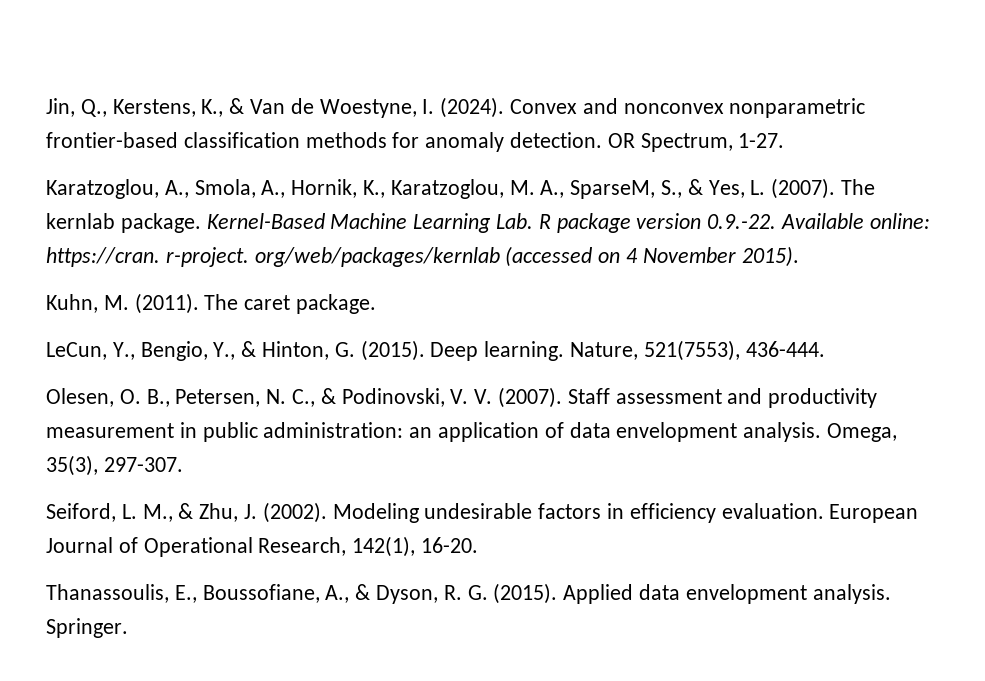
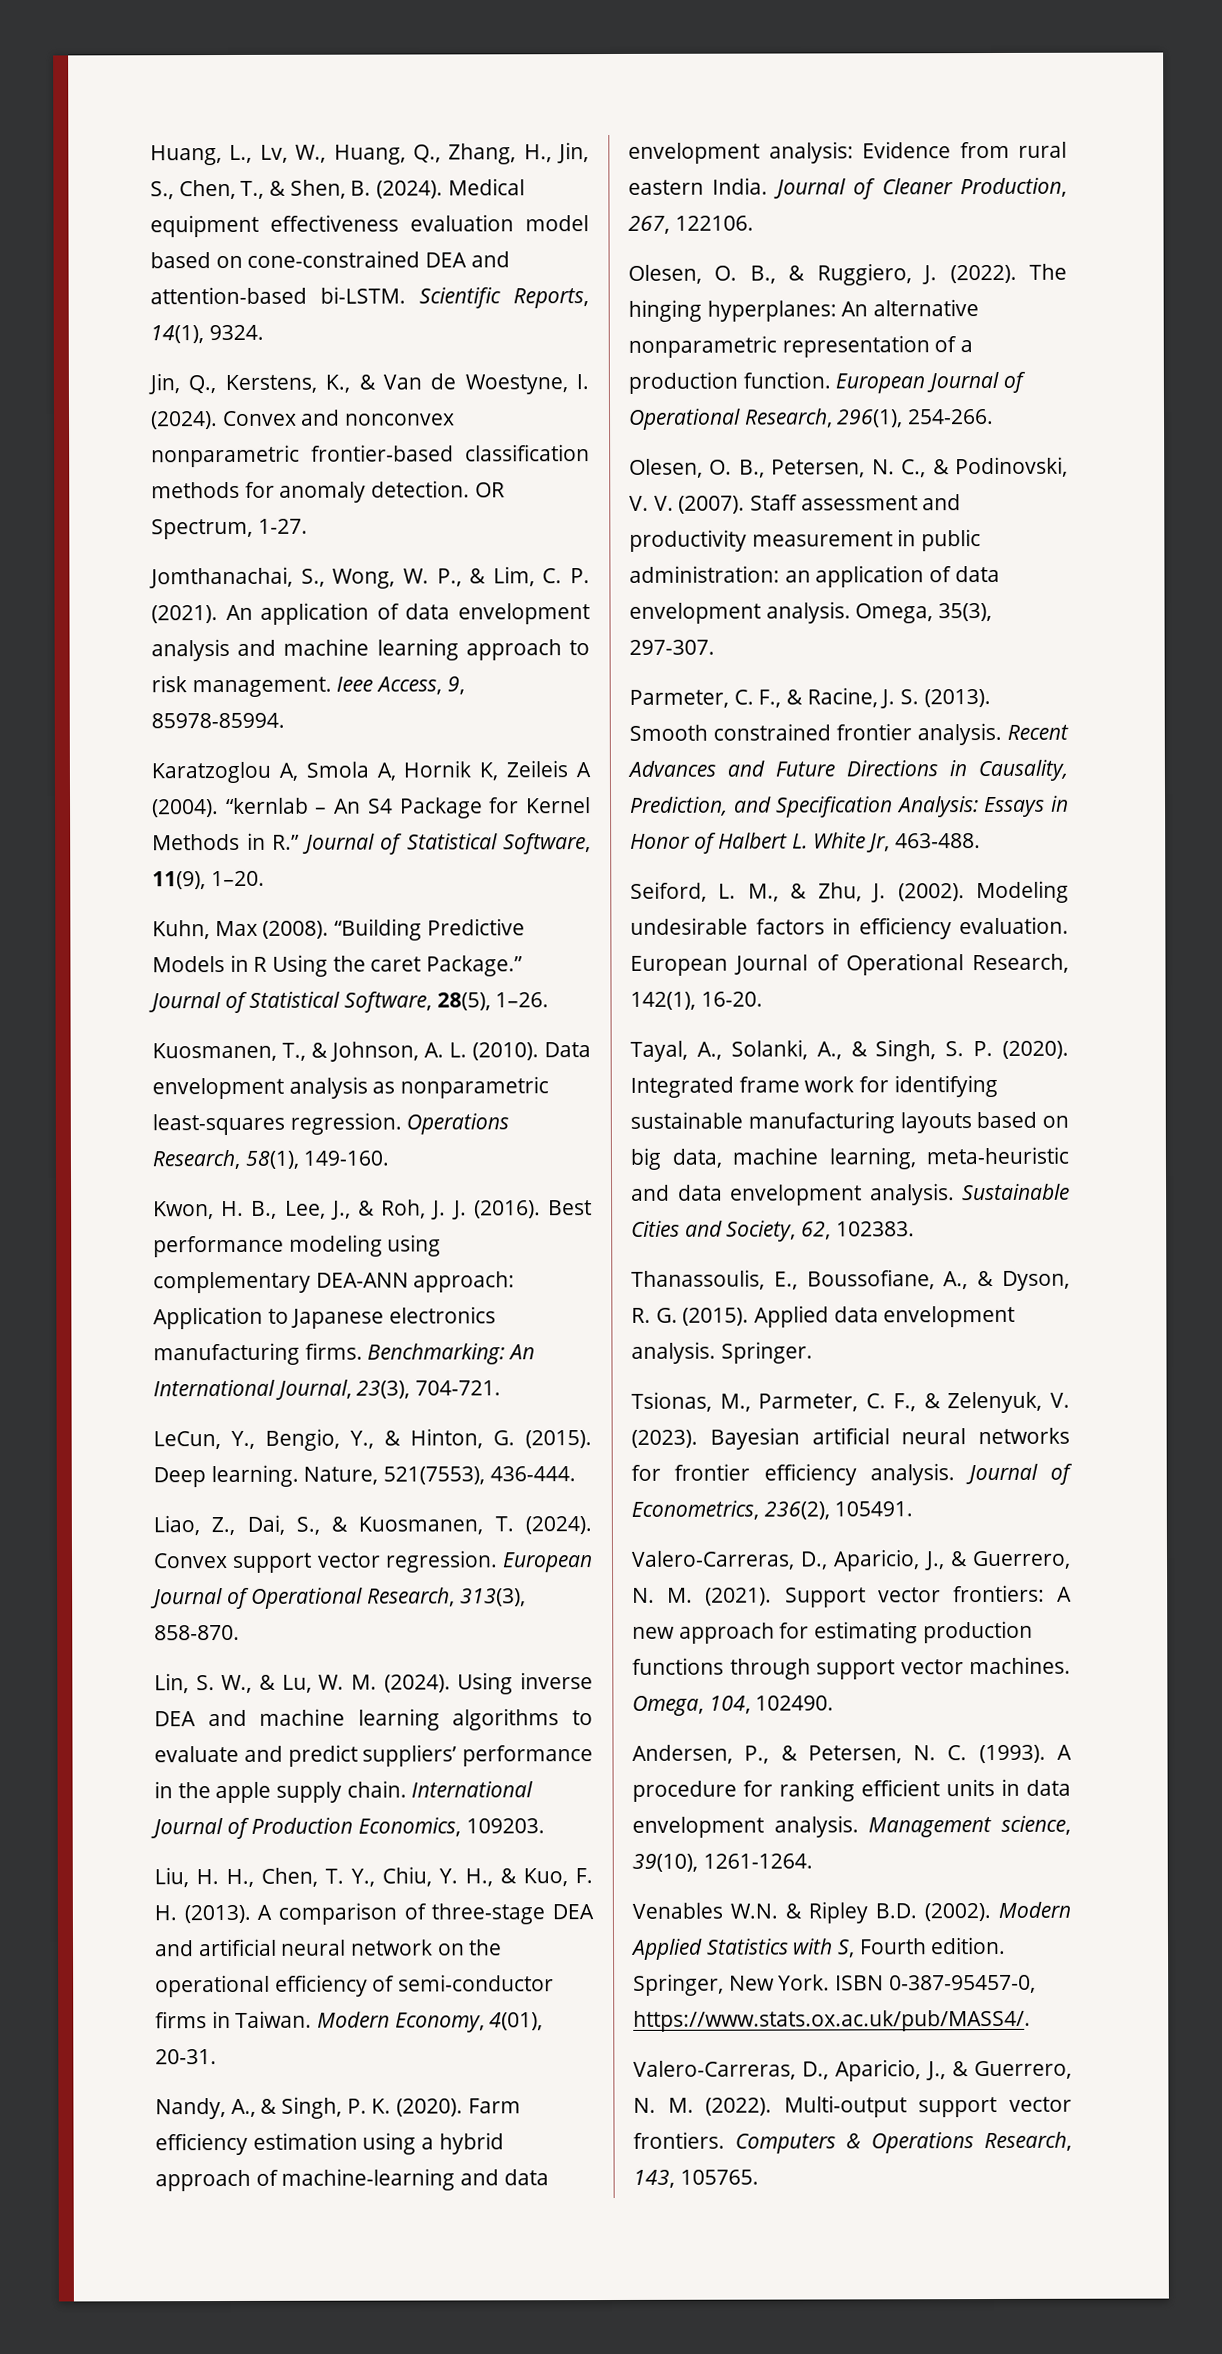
+ Huang, L., Lv, W., Huang, Q., Zhang, H., Jin, S., Chen, T., & Shen, B. (2024). Medical equipment effectiveness evaluation model based on cone-constrained DEA and attention-based bi-LSTM. Scientific Reports, 14(1), 9324.
- Karatzoglou, A., Smola, A., Hornik, K., Karatzoglou, M. A., SparseM, S., & Yes, L. (2007). The kernlab package. Kernel-Based Machine Learning Lab. R package version 0.9.-22. Available online: https://cran. r-project. org/web/packages/kernlab (accessed on 4 November 2015).
- Kuhn, M. (2011). The caret package.
+ Jomthanachai, S., Wong, W. P., & Lim, C. P. (2021). An application of data envelopment analysis and machine learning approach to risk management. Ieee Access, 9, 85978-85994.
+ Karatzoglou A, Smola A, Hornik K, Zeileis A (2004). “kernlab – An S4 Package for Kernel Methods in R.” Journal of Statistical Software, 11(9), 1–20.
+ Kuhn, Max (2008). “Building Predictive Models in R Using the caret Package.” Journal of Statistical Software, 28(5), 1–26.
+ Kuosmanen, T., & Johnson, A. L. (2010). Data envelopment analysis as nonparametric least-squares regression. Operations Research, 58(1), 149-160.
+ Kwon, H. B., Lee, J., & Roh, J. J. (2016). Best performance modeling using complementary DEA-ANN approach: Application to Japanese electronics manufacturing firms. Benchmarking: An International Journal, 23(3), 704-721.
+ Liao, Z., Dai, S., & Kuosmanen, T. (2024). Convex support vector regression. European Journal of Operational Research, 313(3), 858-870.
+ Lin, S. W., & Lu, W. M. (2024). Using inverse DEA and machine learning algorithms to evaluate and predict suppliers’ performance in the apple supply chain. International Journal of Production Economics, 109203.
+ Liu, H. H., Chen, T. Y., Chiu, Y. H., & Kuo, F. H. (2013). A comparison of three-stage DEA and artificial neural network on the operational efficiency of semi-conductor firms in Taiwan. Modern Economy, 4(01), 20-31.
+ Nandy, A., & Singh, P. K. (2020). Farm efficiency estimation using a hybrid approach of machine-learning and data envelopment analysis: Evidence from rural eastern India. Journal of Cleaner Production, 267, 122106.
+ Olesen, O. B., & Ruggiero, J. (2022). The hinging hyperplanes: An alternative nonparametric representation of a production function. European Journal of Operational Research, 296(1), 254-266.
+ Parmeter, C. F., & Racine, J. S. (2013). Smooth constrained frontier analysis. Recent Advances and Future Directions in Causality, Prediction, and Specification Analysis: Essays in Honor of Halbert L. White Jr, 463-488.
+ Tayal, A., Solanki, A., & Singh, S. P. (2020). Integrated frame work for identifying sustainable manufacturing layouts based on big data, machine learning, meta-heuristic and data envelopment analysis. Sustainable Cities and Society, 62, 102383.
+ Tsionas, M., Parmeter, C. F., & Zelenyuk, V. (2023). Bayesian artificial neural networks for frontier efficiency analysis. Journal of Econometrics, 236(2), 105491.
+ Valero-Carreras, D., Aparicio, J., & Guerrero, N. M. (2021). Support vector frontiers: A new approach for estimating production functions through support vector machines. Omega, 104, 102490.
+ Andersen, P., & Petersen, N. C. (1993). A procedure for ranking efficient units in data envelopment analysis. Management science, 39(10), 1261-1264.
+ Venables W.N. & Ripley B.D. (2002). Modern Applied Statistics with S, Fourth edition. Springer, New York. ISBN 0-387-95457-0, https://www.stats.ox.ac.uk/pub/MASS4/.
+ Valero-Carreras, D., Aparicio, J., & Guerrero, N. M. (2022). Multi-output support vector frontiers. Computers & Operations Research, 143, 105765.

